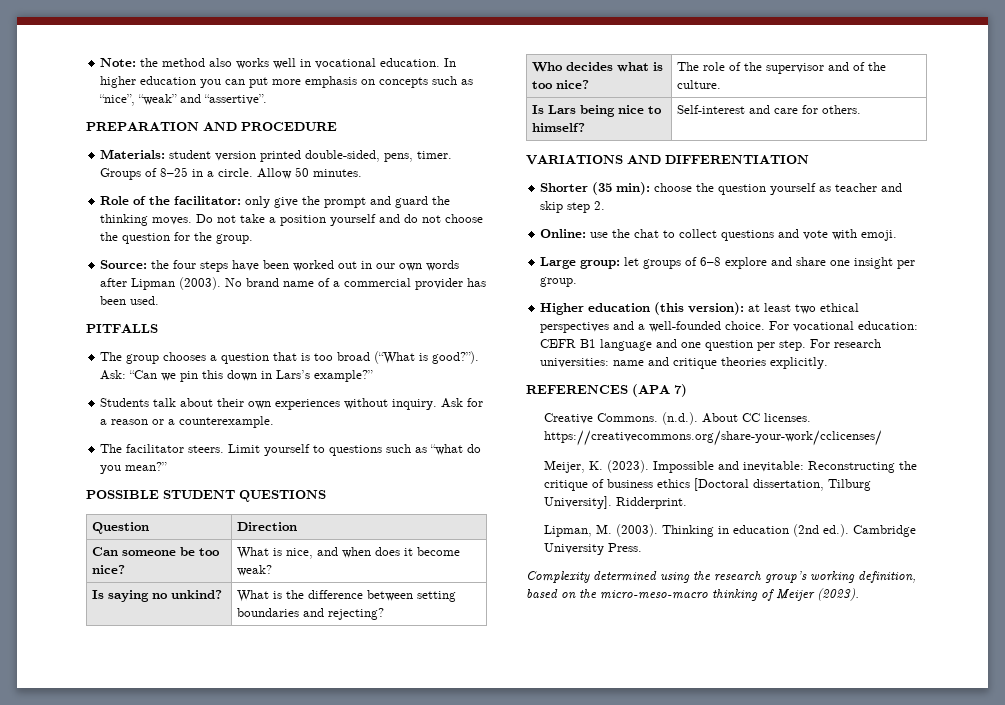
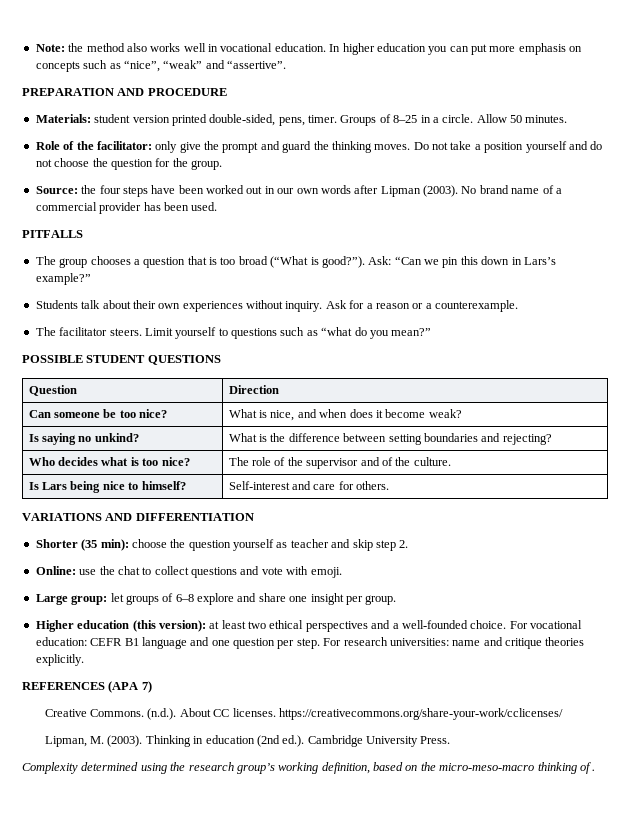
- Meijer, K. (2023). Impossible and inevitable: Reconstructing the critique of business ethics [Doctoral dissertation, Tilburg University]. Ridderprint.
- Complexity determined using the research group’s working definition, based on the micro-meso-macro thinking of Meijer (2023).
+ Complexity determined using the research group’s working definition, based on the micro-meso-macro thinking of .

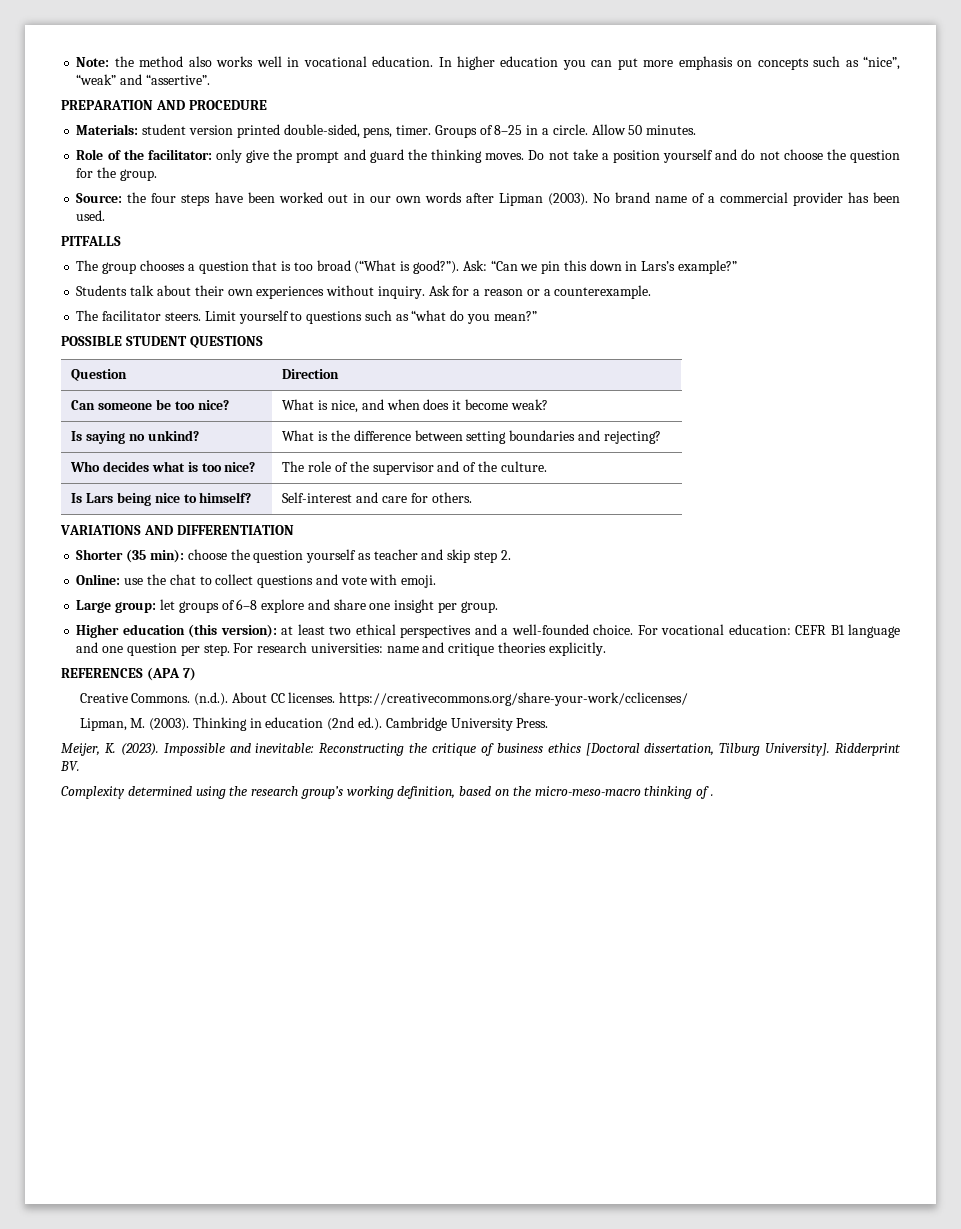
+ Meijer, K. (2023). Impossible and inevitable: Reconstructing the critique of business ethics [Doctoral dissertation, Tilburg University]. Ridderprint BV.

